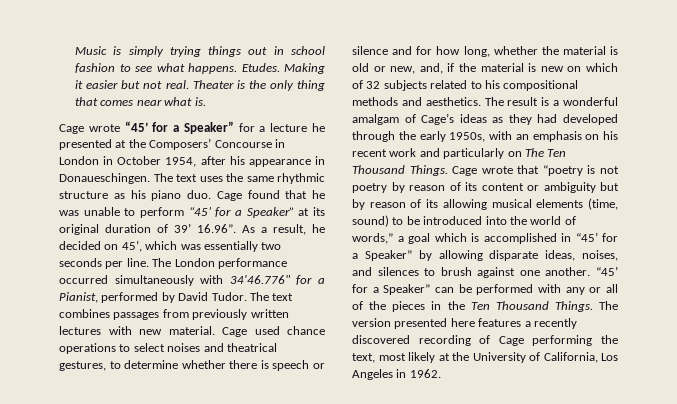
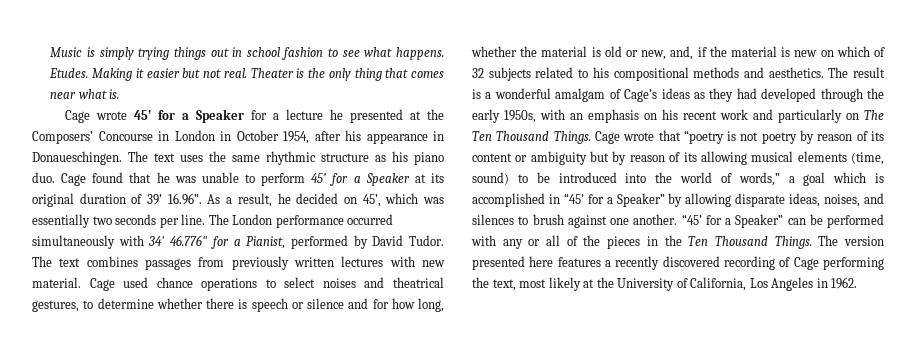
- Cage wrote “45’ for a Speaker” for a lecture he presented at the Composers’ Concourse in London in October 1954, after his appearance in Donaueschingen.
+ Cage wrote 45’ for a Speaker for a lecture he presented at the Composers’ Concourse in London in October 1954, after his appearance in Donaueschingen.
- Cage found that he was unable to perform “45’ for a Speaker” at its original duration of 39’ 16.96”. As a result, he decided on 45’, which was essentially two seconds per line.
+ Cage found that he was unable to perform 45’ for a Speaker at its original duration of 39’ 16.96”. As a result, he decided on 45’, which was essentially two seconds per line.
- The London performance occurred simultaneously with 34'46.776" for a Pianist, performed by David Tudor.
+ The London performance occurred simultaneously with 34' 46.776" for a Pianist, performed by David Tudor.

